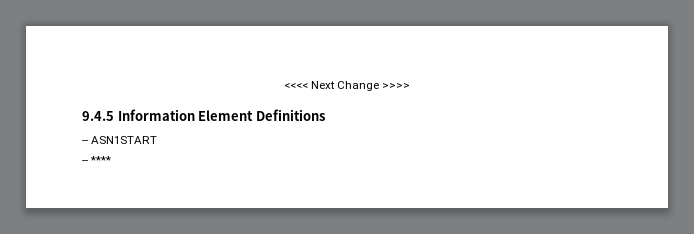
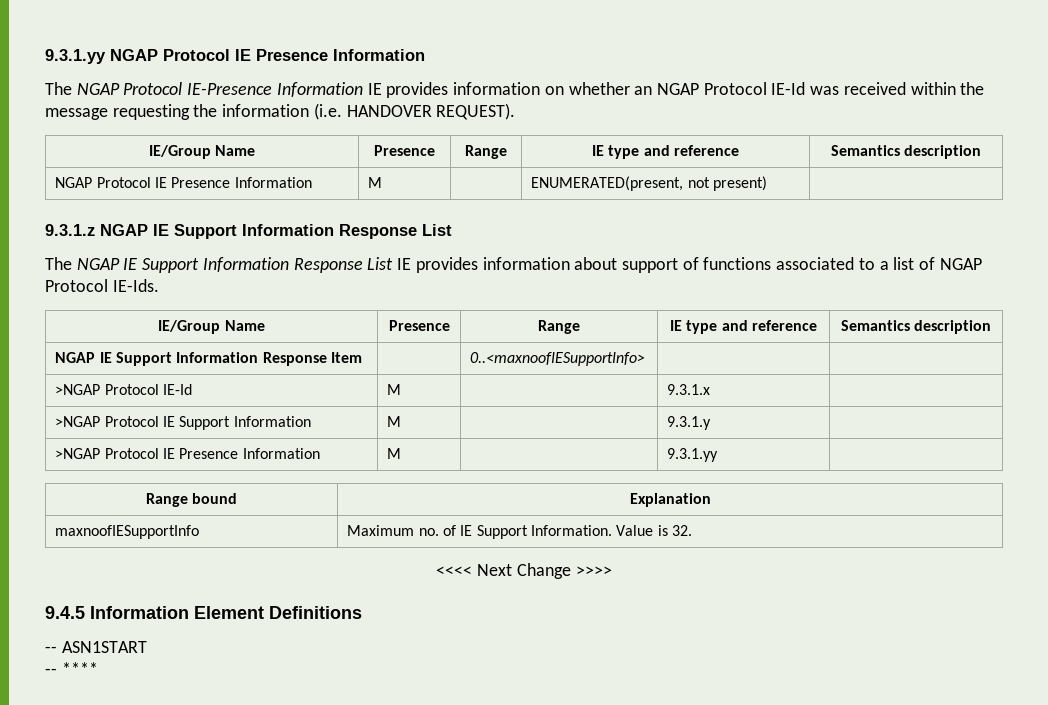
+ 9.3.1.yy NGAP Protocol IE Presence Information
+ The NGAP Protocol IE-Presence Information IE provides information on whether an NGAP Protocol IE-Id was received within the message requesting the information (i.e. HANDOVER REQUEST).
+ IE/Group Name | Presence | Range | IE type and reference | Semantics description
+ NGAP Protocol IE Presence Information | M | | ENUMERATED(present, not present) |
+ 9.3.1.z NGAP IE Support Information Response List
+ The NGAP IE Support Information Response List IE provides information about support of functions associated to a list of NGAP Protocol IE-Ids.
+ IE/Group Name | Presence | Range | IE type and reference | Semantics description
+ NGAP IE Support Information Response Item | | 0..<maxnoofIESupportInfo> | |
+ >NGAP Protocol IE-Id | M | | 9.3.1.x |
+ >NGAP Protocol IE Support Information | M | | 9.3.1.y |
+ >NGAP Protocol IE Presence Information | M | | 9.3.1.yy |
+ Range bound | Explanation
+ maxnoofIESupportInfo | Maximum no. of IE Support Information. Value is 32.

